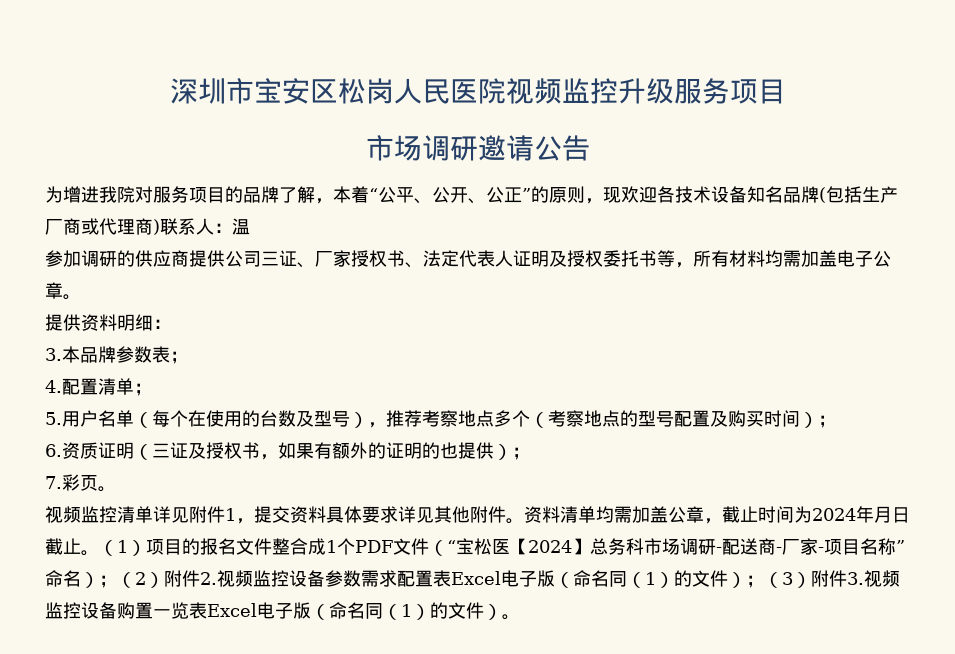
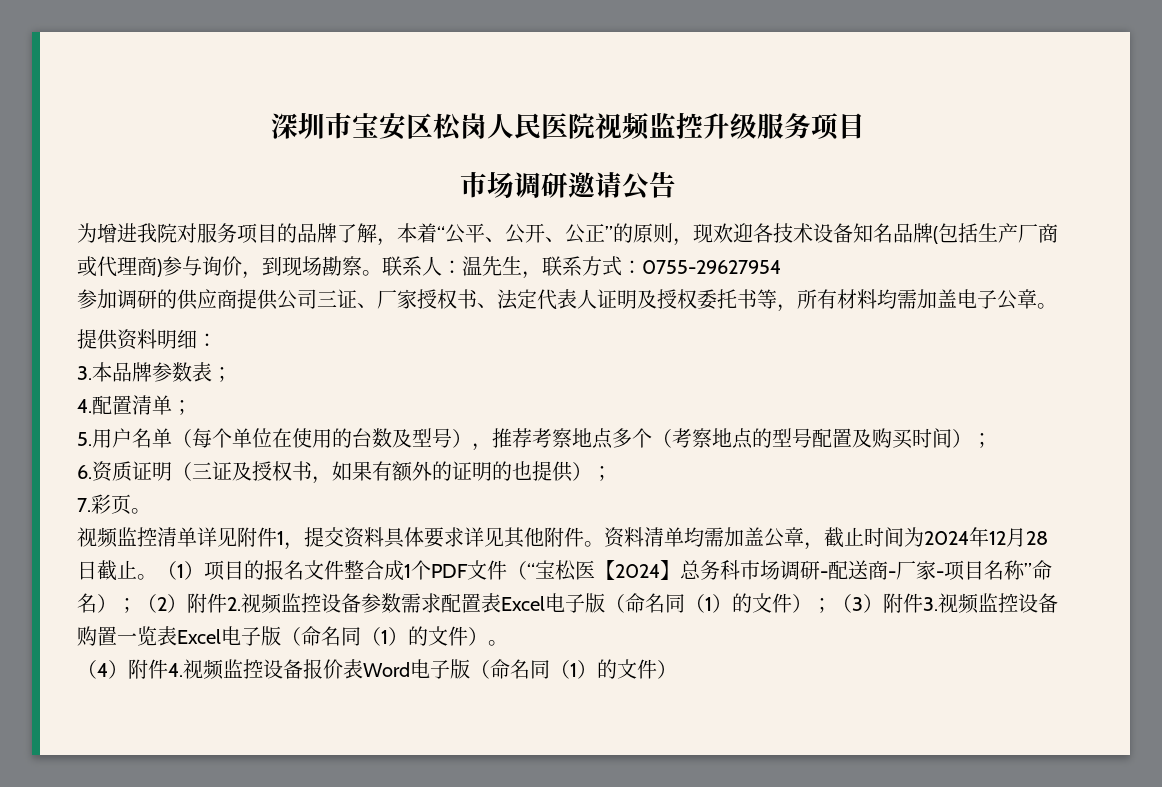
- 为增进我院对服务项目的品牌了解，本着“公平、公开、公正”的原则，现欢迎各技术设备知名品牌(包括生产厂商或代理商)联系人：温
+ 为增进我院对服务项目的品牌了解，本着“公平、公开、公正”的原则，现欢迎各技术设备知名品牌(包括生产厂商或代理商)参与询价，到现场勘察。联系人：温先生，联系方式：0755-29627954
- 5.用户名单（每个在使用的台数及型号），推荐考察地点多个（考察地点的型号配置及购买时间）；
+ 5.用户名单（每个单位在使用的台数及型号），推荐考察地点多个（考察地点的型号配置及购买时间）；
- 资料清单均需加盖公章，截止时间为2024年月日截止。
+ 资料清单均需加盖公章，截止时间为2024年12月28日截止。
+ （4）附件4.视频监控设备报价表Word电子版（命名同（1）的文件）

